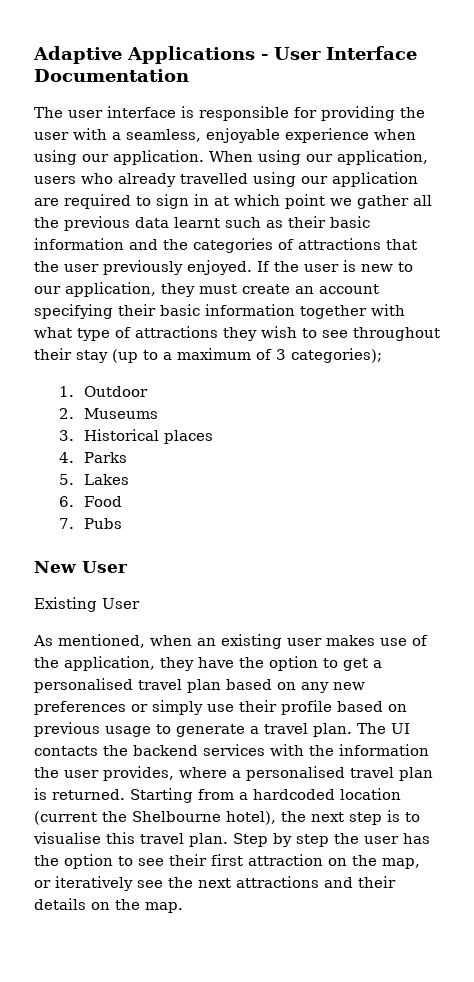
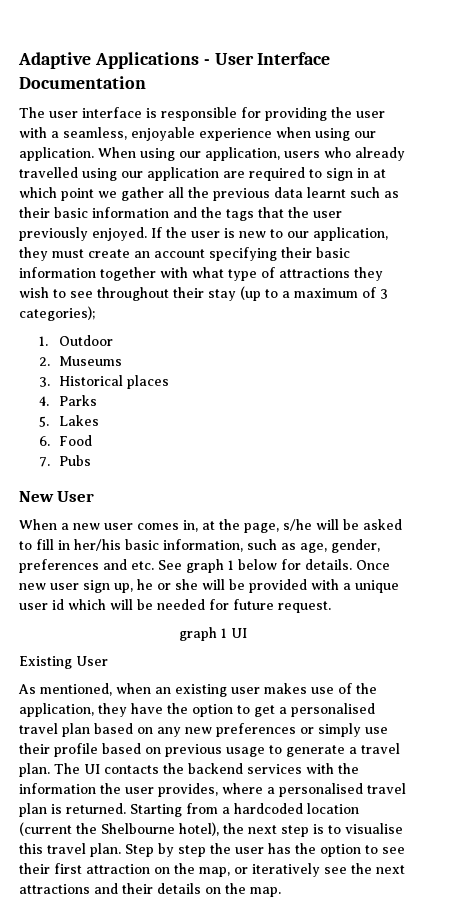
- When using our application, users who already travelled using our application are required to sign in at which point we gather all the previous data learnt such as their basic information and the categories of attractions that the user previously enjoyed.
+ When using our application, users who already travelled using our application are required to sign in at which point we gather all the previous data learnt such as their basic information and the tags that the user previously enjoyed.
+ When a new user comes in, at the page, s/he will be asked to fill in her/his basic information, such as age, gender, preferences and etc. See graph 1 below for details. Once new user sign up, he or she will be provided with a unique user id which will be needed for future request.
+ graph 1 UI

